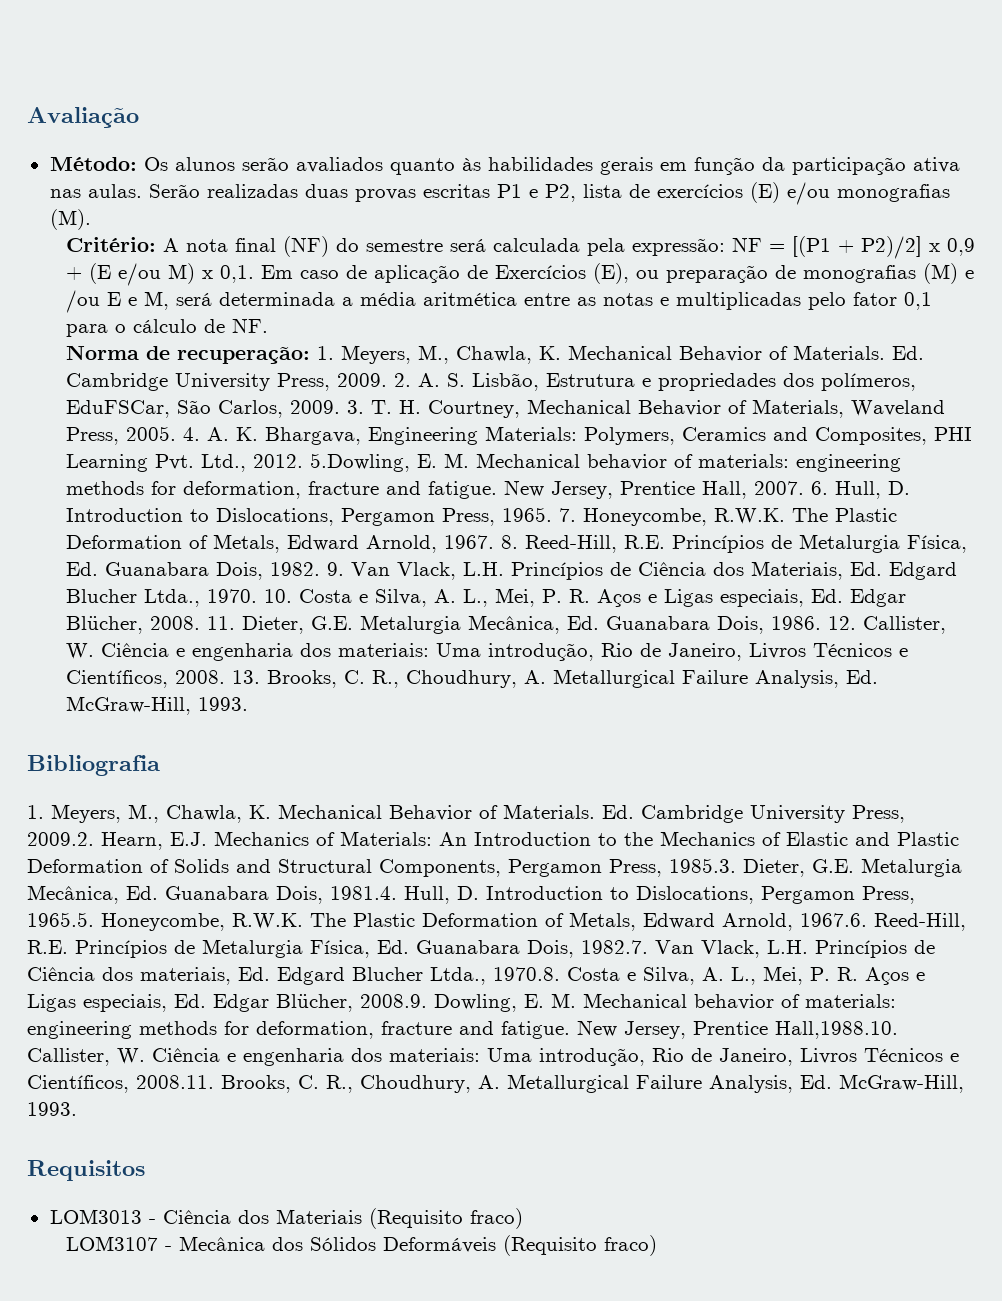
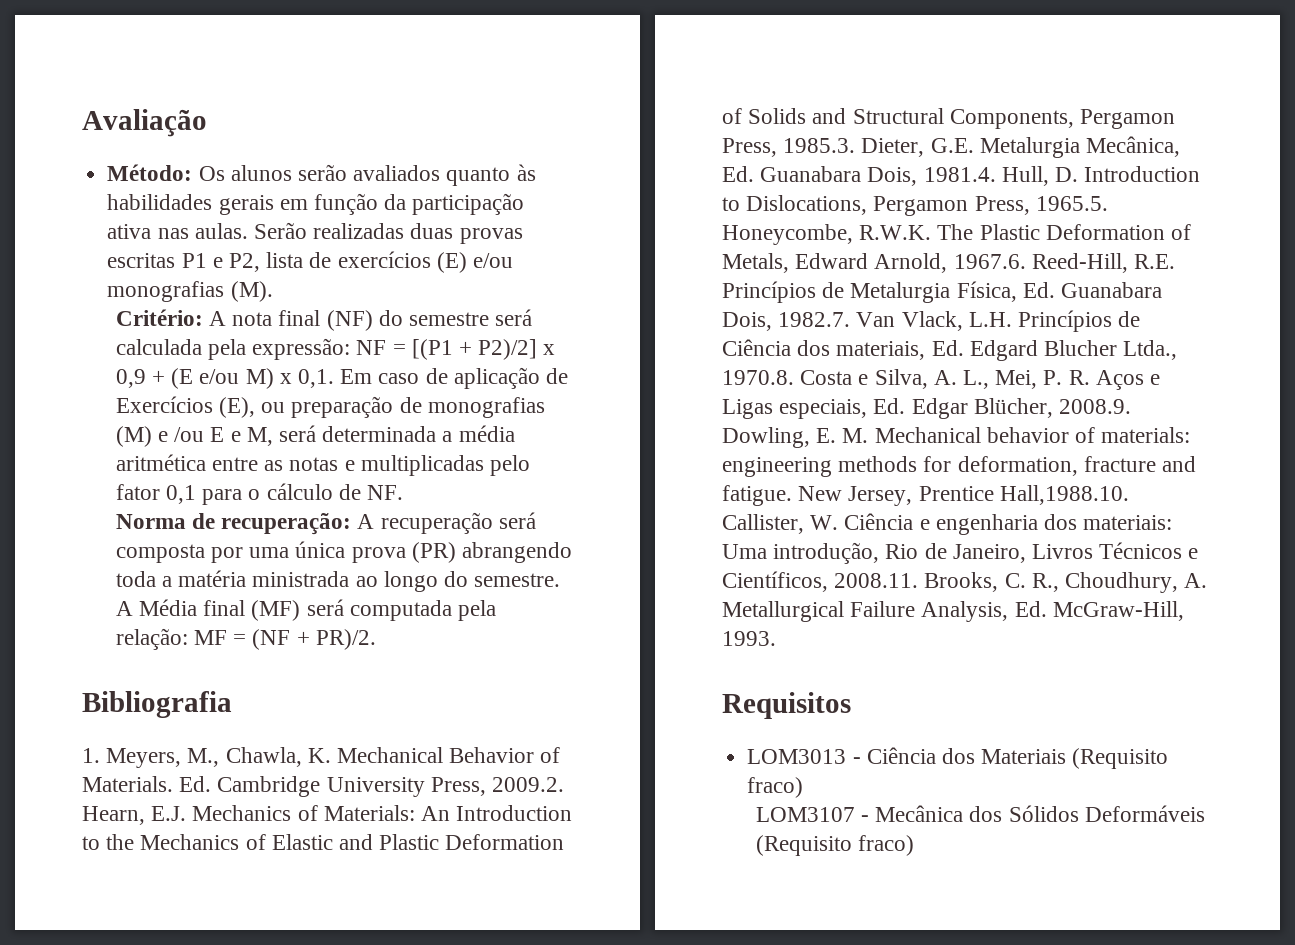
- Norma de recuperação: 1. Meyers, M., Chawla, K. Mechanical Behavior of Materials. Ed. Cambridge University Press, 2009. 2. A. S. Lisbão, Estrutura e propriedades dos polímeros, EduFSCar, São Carlos, 2009. 3. T. H. Courtney, Mechanical Behavior of Materials, Waveland Press, 2005. 4. A. K. Bhargava, Engineering Materials: Polymers, Ceramics and Composites, PHI Learning Pvt. Ltd., 2012. 5.Dowling, E. M. Mechanical behavior of materials: engineering methods for deformation, fracture and fatigue. New Jersey, Prentice Hall, 2007. 6. Hull, D. Introduction to Dislocations, Pergamon Press, 1965. 7. Honeycombe, R.W.K. The Plastic Deformation of Metals, Edward Arnold, 1967. 8. Reed-Hill, R.E. Princípios de Metalurgia Física, Ed. Guanabara Dois, 1982. 9. Van Vlack, L.H. Princípios de Ciência dos Materiais, Ed. Edgard Blucher Ltda., 1970. 10. Costa e Silva, A. L., Mei, P. R. Aços e Ligas especiais, Ed. Edgar Blücher, 2008. 11. Dieter, G.E. Metalurgia Mecânica, Ed. Guanabara Dois, 1986. 12. Callister, W. Ciência e engenharia dos materiais: Uma introdução, Rio de Janeiro, Livros Técnicos e Científicos, 2008. 13. Brooks, C. R., Choudhury, A. Metallurgical Failure Analysis, Ed. McGraw-Hill, 1993.
+ Norma de recuperação: A recuperação será composta por uma única prova (PR) abrangendo toda a matéria ministrada ao longo do semestre. A Média final (MF) será computada pela relação: MF = (NF + PR)/2.

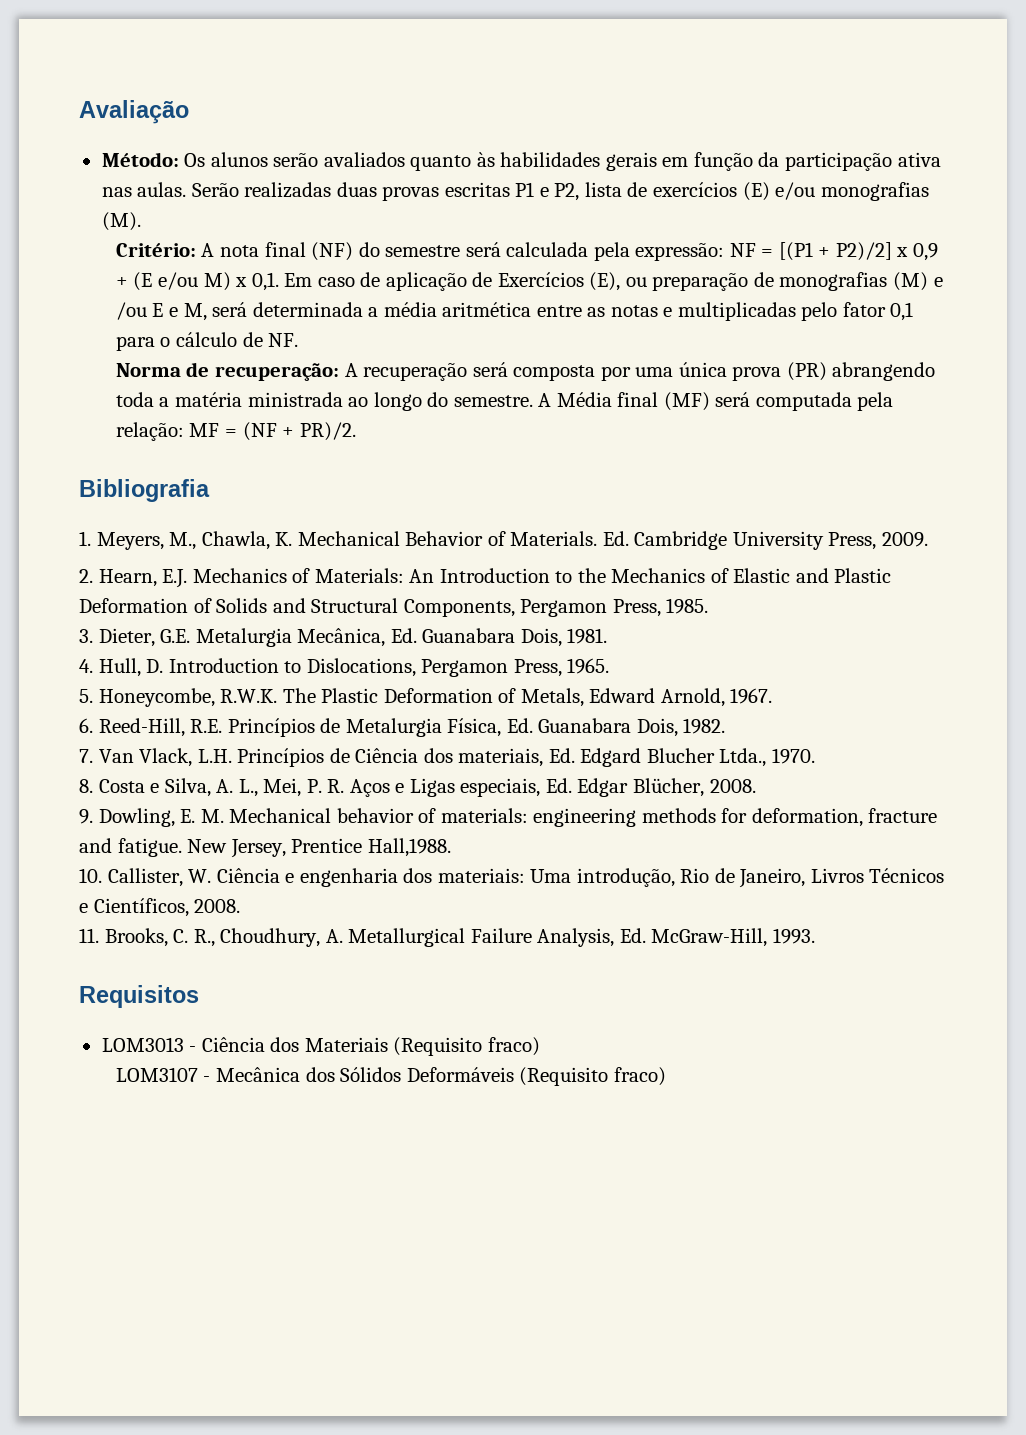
- Ed. Cambridge University Press, 2009.2. Hearn, E.J. Mechanics of Materials:
+ Ed. Cambridge University Press, 2009.
+ 2. Hearn, E.J. Mechanics of Materials:
- An Introduction to the Mechanics of Elastic and Plastic Deformation of Solids and Structural Components, Pergamon Press, 1985.3. Dieter, G.E. Metalurgia Mecânica, Ed. Guanabara Dois, 1981.4. Hull, D. Introduction to Dislocations, Pergamon Press, 1965.5. Honeycombe, R.W.K. The Plastic Deformation of Metals, Edward Arnold, 1967.6. Reed-Hill, R.E. Princípios de Metalurgia Física, Ed. Guanabara Dois, 1982.7. Van Vlack, L.H. Princípios de Ciência dos materiais, Ed. Edgard Blucher Ltda., 1970.8. Costa e Silva, A. L., Mei, P. R. Aços e Ligas especiais, Ed. Edgar Blücher, 2008.9. Dowling, E. M. Mechanical behavior of materials:
+ An Introduction to the Mechanics of Elastic and Plastic Deformation of Solids and Structural Components, Pergamon Press, 1985.
+ 3. Dieter, G.E. Metalurgia Mecânica, Ed. Guanabara Dois, 1981.
+ 4. Hull, D. Introduction to Dislocations, Pergamon Press, 1965.
+ 5. Honeycombe, R.W.K. The Plastic Deformation of Metals, Edward Arnold, 1967.
+ 6. Reed-Hill, R.E. Princípios de Metalurgia Física, Ed. Guanabara Dois, 1982.
+ 7. Van Vlack, L.H. Princípios de Ciência dos materiais, Ed. Edgard Blucher Ltda., 1970.
+ 8. Costa e Silva, A. L., Mei, P. R. Aços e Ligas especiais, Ed. Edgar Blücher, 2008.
+ 9. Dowling, E. M. Mechanical behavior of materials:
- New Jersey, Prentice Hall,1988.10. Callister, W. Ciência e engenharia dos materiais: Uma introdução, Rio de Janeiro, Livros Técnicos e Científicos, 2008.11. Brooks, C. R., Choudhury, A. Metallurgical Failure Analysis, Ed. McGraw-Hill, 1993.
+ New Jersey, Prentice Hall,1988.
+ 10. Callister, W. Ciência e engenharia dos materiais: Uma introdução, Rio de Janeiro, Livros Técnicos e Científicos, 2008.
+ 11. Brooks, C. R., Choudhury, A. Metallurgical Failure Analysis, Ed. McGraw-Hill, 1993.

